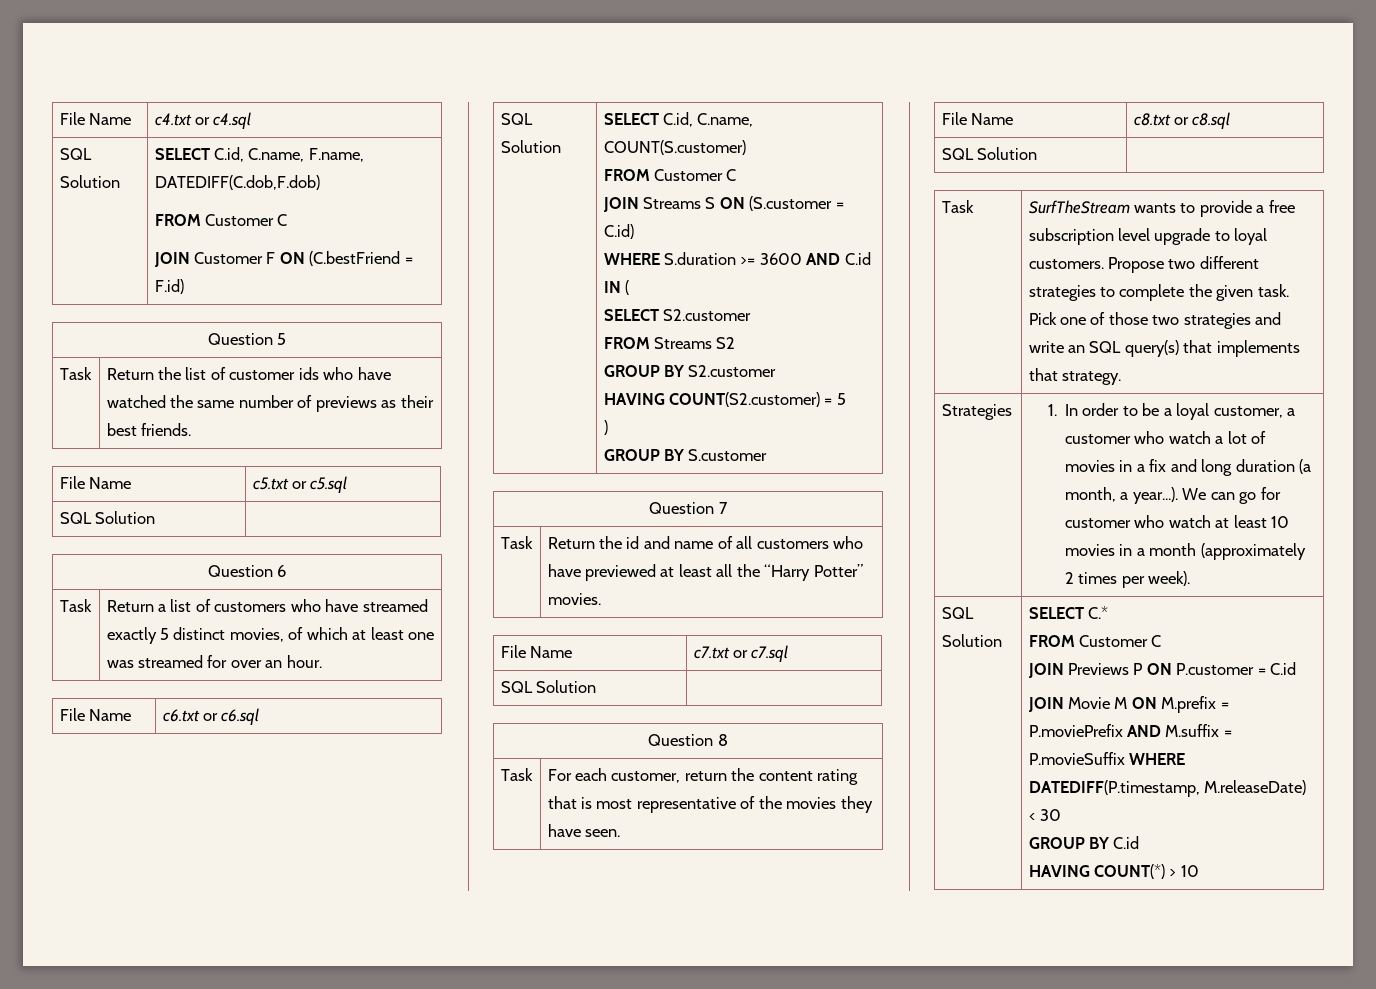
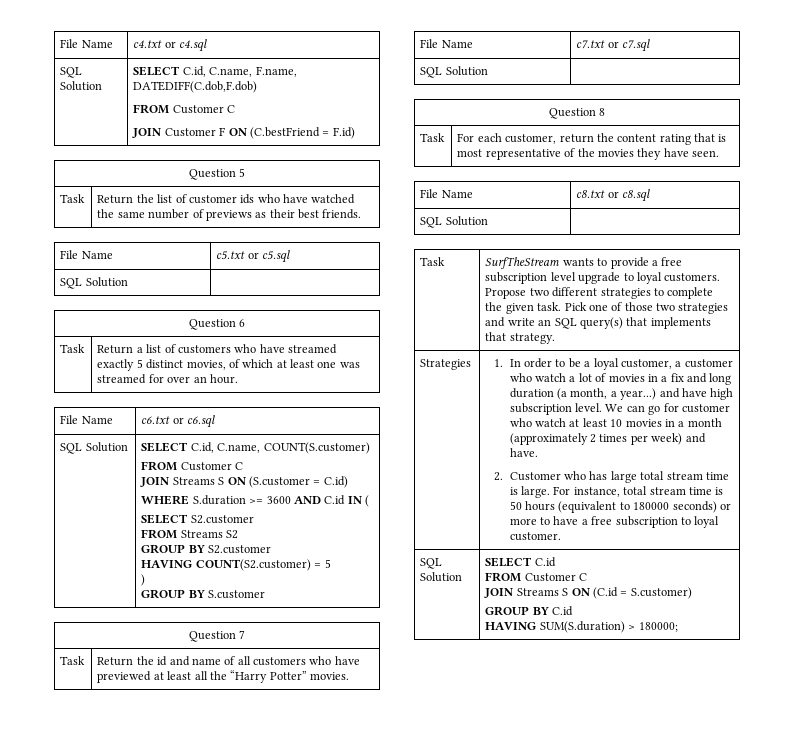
- 1. In order to be a loyal customer, a customer who watch a lot of movies in a fix and long duration (a month, a year...). We can go for customer who watch at least 10 movies in a month (approximately 2 times per week).
- SQL Solution | SELECT C.*
+ 1. In order to be a loyal customer, a customer who watch a lot of movies in a fix and long duration (a month, a year...) and have high subscription level. We can go for customer who watch at least 10 movies in a month (approximately 2 times per week) and have.
+ 2. Customer who has large total stream time is large. For instance, total stream time is 50 hours (equivalent to 180000 seconds) or more to have a free subscription to loyal customer.
+ SQL Solution | SELECT C.id
  FROM Customer C
- JOIN Previews P ON P.customer = C.id
- JOIN Movie M ON M.prefix = P.moviePrefix AND M.suffix = P.movieSuffix WHERE DATEDIFF(P.timestamp, M.releaseDate) < 30
+ JOIN Streams S ON (C.id = S.customer)
  GROUP BY C.id
- HAVING COUNT(*) > 10
+ HAVING SUM(S.duration) > 180000;

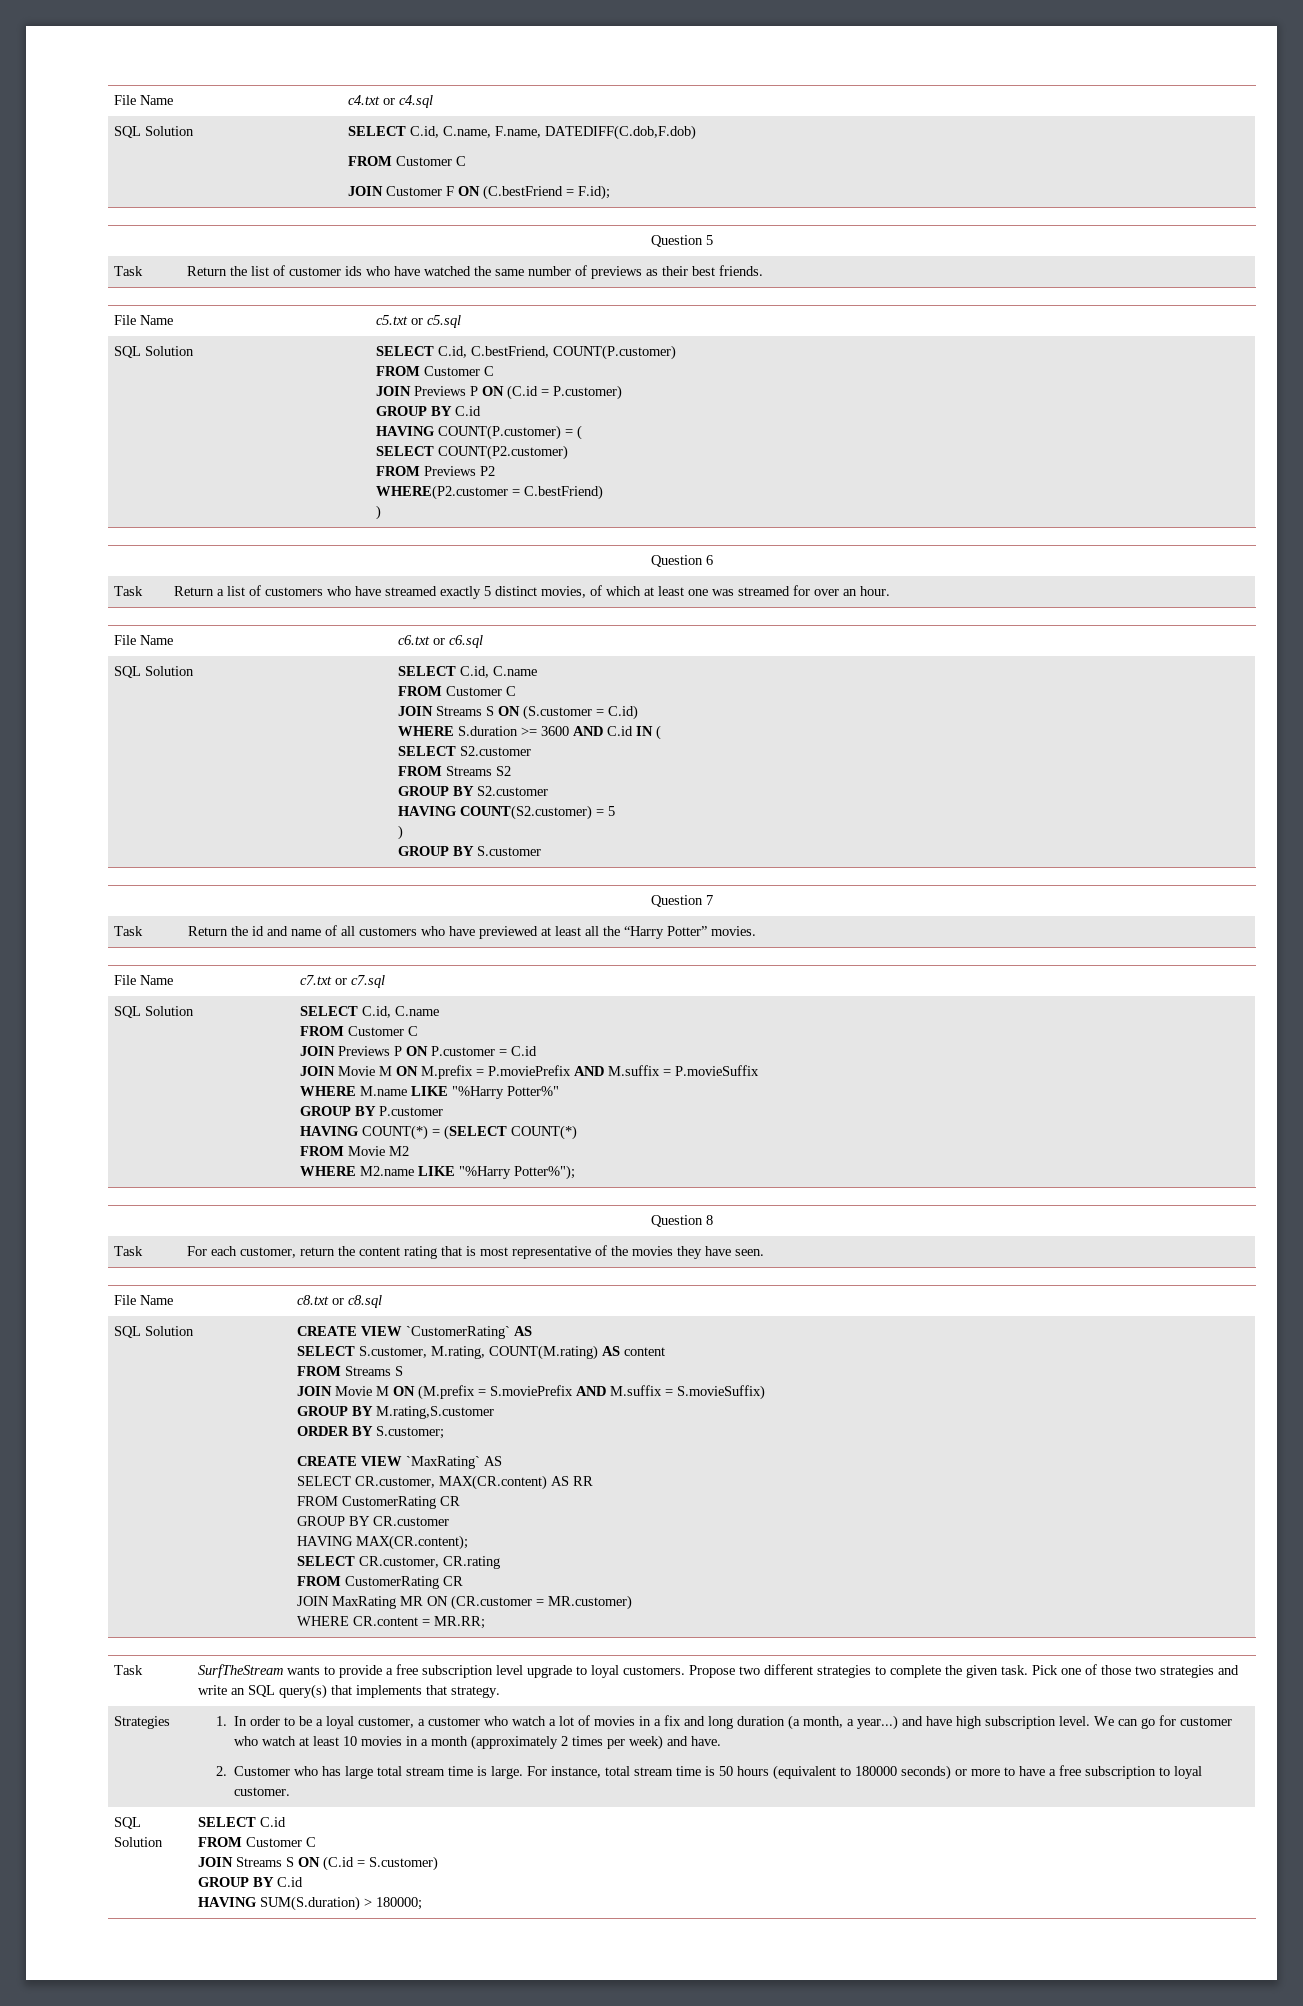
  SQL Solution | SELECT C.id, C.name, F.name, DATEDIFF(C.dob,F.dob)
  FROM Customer C
- JOIN Customer F ON (C.bestFriend = F.id)
+ JOIN Customer F ON (C.bestFriend = F.id);
  File Name | c5.txt or c5.sql
- SQL Solution |
+ SQL Solution | SELECT C.id, C.bestFriend, COUNT(P.customer)
+ FROM Customer C
+ JOIN Previews P ON (C.id = P.customer)
+ GROUP BY C.id
+ HAVING COUNT(P.customer) = (
+ SELECT COUNT(P2.customer)
+ FROM Previews P2
+ WHERE(P2.customer = C.bestFriend)
+ )
  File Name | c6.txt or c6.sql
- SQL Solution | SELECT C.id, C.name, COUNT(S.customer)
+ SQL Solution | SELECT C.id, C.name
  File Name | c7.txt or c7.sql
- SQL Solution
+ SQL Solution | SELECT C.id, C.name
+ FROM Customer C
+ JOIN Previews P ON P.customer = C.id
+ JOIN Movie M ON M.prefix = P.moviePrefix AND M.suffix = P.movieSuffix
+ WHERE M.name LIKE "%Harry Potter%"
+ GROUP BY P.customer
+ HAVING COUNT(*) = (SELECT COUNT(*)
+ FROM Movie M2
+ WHERE M2.name LIKE "%Harry Potter%");
+ CREATE VIEW `CustomerRating` AS
+ SELECT S.customer, M.rating, COUNT(M.rating) AS content
+ FROM Streams S
+ JOIN Movie M ON (M.prefix = S.moviePrefix AND M.suffix = S.movieSuffix)
+ GROUP BY M.rating,S.customer
+ ORDER BY S.customer;
+ CREATE VIEW `MaxRating` AS
+ SELECT CR.customer, MAX(CR.content) AS RR
+ FROM CustomerRating CR
+ GROUP BY CR.customer
+ HAVING MAX(CR.content);
+ SELECT CR.customer, CR.rating
+ FROM CustomerRating CR
+ JOIN MaxRating MR ON (CR.customer = MR.customer)
+ WHERE CR.content = MR.RR;

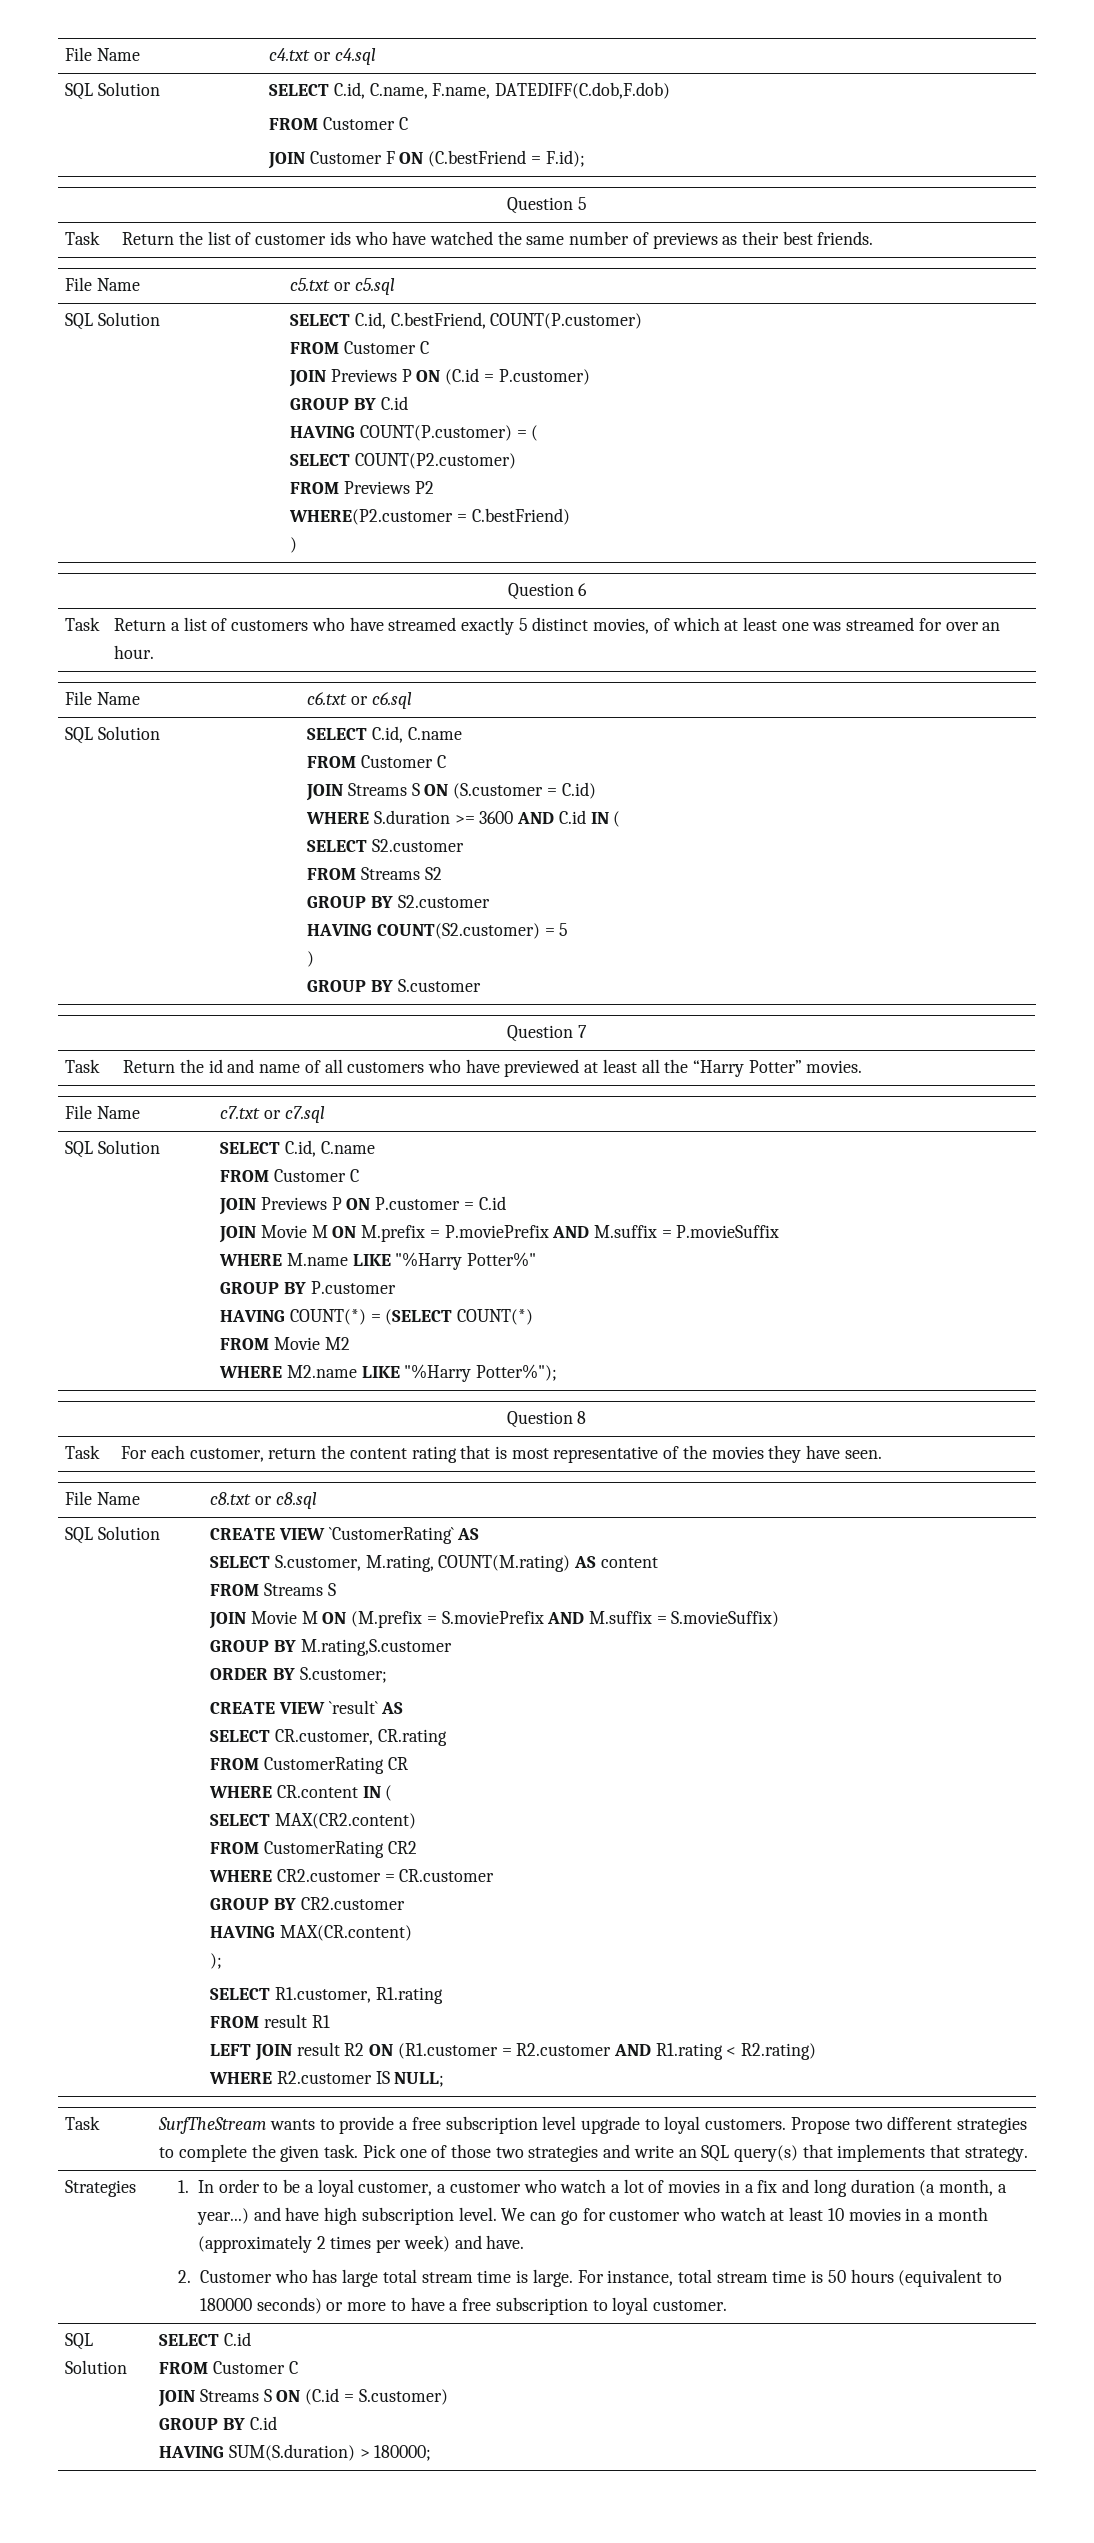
- CREATE VIEW `MaxRating` AS
- SELECT CR.customer, MAX(CR.content) AS RR
- FROM CustomerRating CR
- GROUP BY CR.customer
- HAVING MAX(CR.content);
+ CREATE VIEW `result` AS
- JOIN MaxRating MR ON (CR.customer = MR.customer)
- WHERE CR.content = MR.RR;
+ WHERE CR.content IN (
+ SELECT MAX(CR2.content)
+ FROM CustomerRating CR2
+ WHERE CR2.customer = CR.customer
+ GROUP BY CR2.customer
+ HAVING MAX(CR.content)
+ );
+ SELECT R1.customer, R1.rating
+ FROM result R1
+ LEFT JOIN result R2 ON (R1.customer = R2.customer AND R1.rating < R2.rating)
+ WHERE R2.customer IS NULL;

